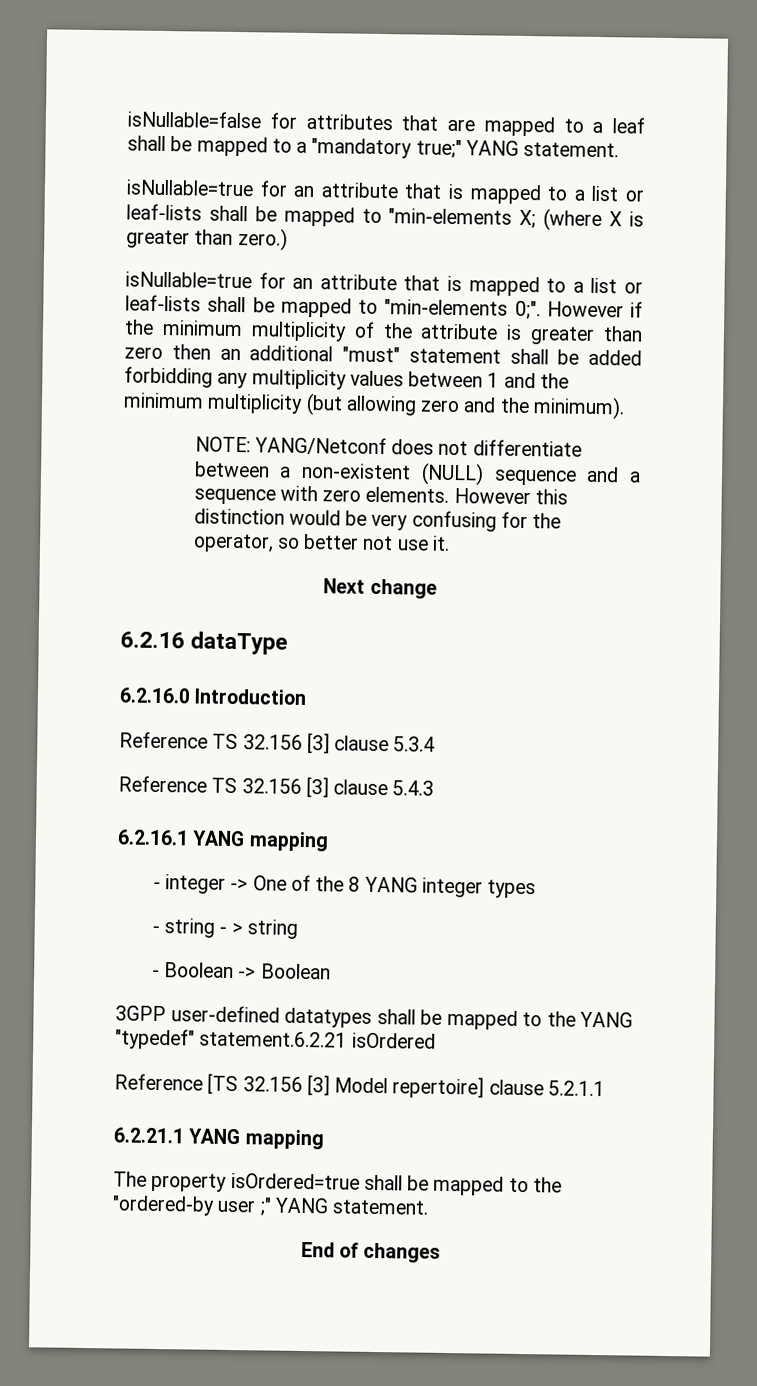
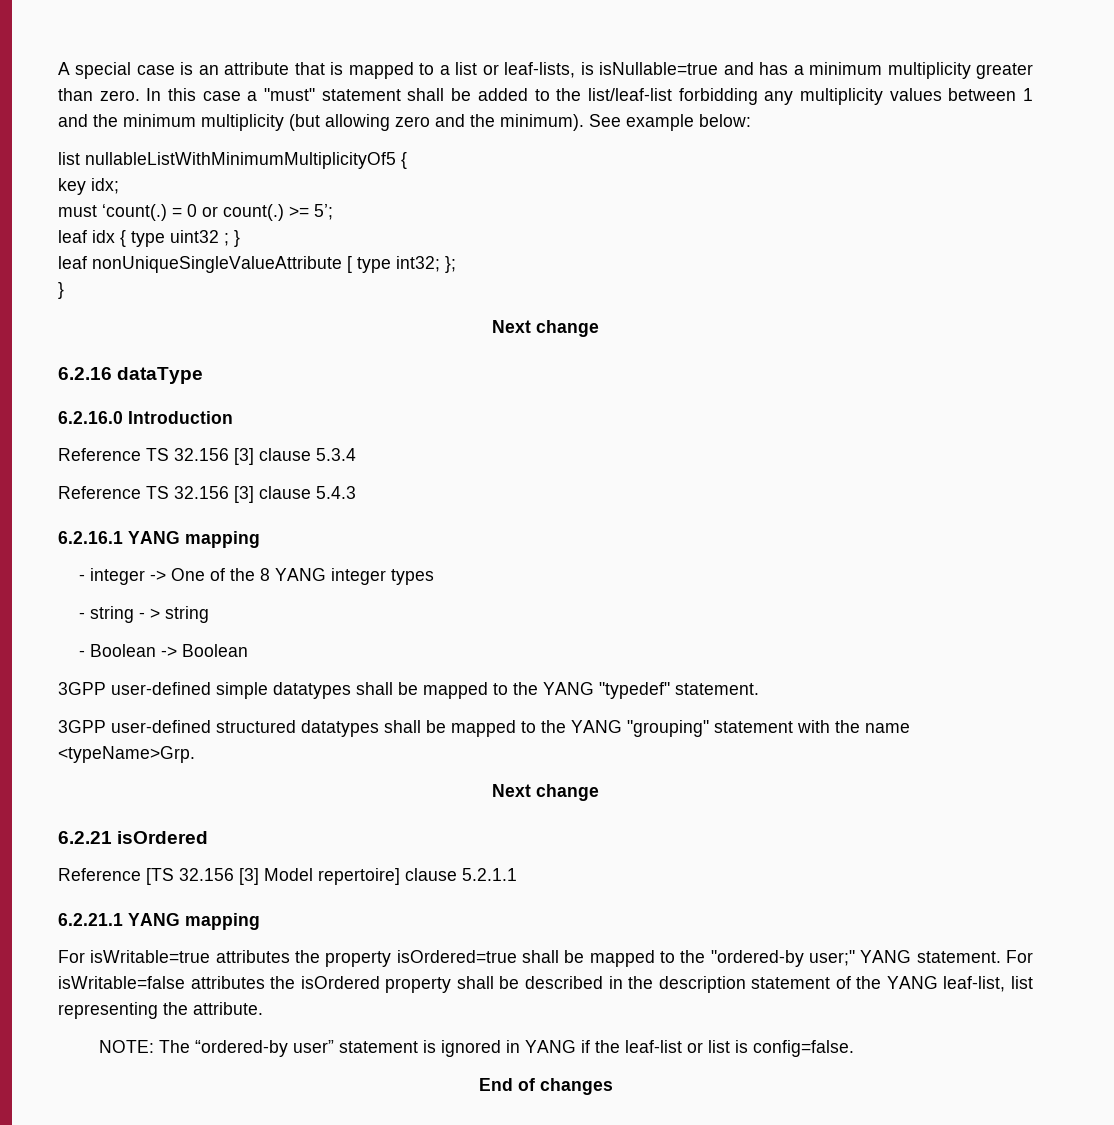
- isNullable=false for attributes that are mapped to a leaf shall be mapped to a "mandatory true;" YANG statement.
- isNullable=true for an attribute that is mapped to a list or leaf-lists shall be mapped to "min-elements X; (where X is greater than zero.)
- isNullable=true for an attribute that is mapped to a list or leaf-lists shall be mapped to "min-elements 0;". However if the minimum multiplicity of the attribute is greater than zero then an additional "must" statement shall be added forbidding any multiplicity values between 1 and the minimum multiplicity (but allowing zero and the minimum).
- NOTE: YANG/Netconf does not differentiate between a non-existent (NULL) sequence and a sequence with zero elements. However this distinction would be very confusing for the operator, so better not use it.
+ A special case is an attribute that is mapped to a list or leaf-lists, is isNullable=true and has a minimum multiplicity greater than zero. In this case a "must" statement shall be added to the list/leaf-list forbidding any multiplicity values between 1 and the minimum multiplicity (but allowing zero and the minimum). See example below:
+ list nullableListWithMinimumMultiplicityOf5 {
+ key idx;
+ must ‘count(.) = 0 or count(.) >= 5’;
+ leaf idx { type uint32 ; }
+ leaf nonUniqueSingleValueAttribute [ type int32; };
+ }
- 3GPP user-defined datatypes shall be mapped to the YANG "typedef" statement.6.2.21 isOrdered
+ 3GPP user-defined simple datatypes shall be mapped to the YANG "typedef" statement.
+ 3GPP user-defined structured datatypes shall be mapped to the YANG "grouping" statement with the name <typeName>Grp.
+ Next change
+ 6.2.21 isOrdered
- The property isOrdered=true shall be mapped to the "ordered-by user ;" YANG statement.
+ For isWritable=true attributes the property isOrdered=true shall be mapped to the "ordered-by user;" YANG statement. For isWritable=false attributes the isOrdered property shall be described in the description statement of the YANG leaf-list, list representing the attribute.
+ NOTE: The “ordered-by user” statement is ignored in YANG if the leaf-list or list is config=false.

